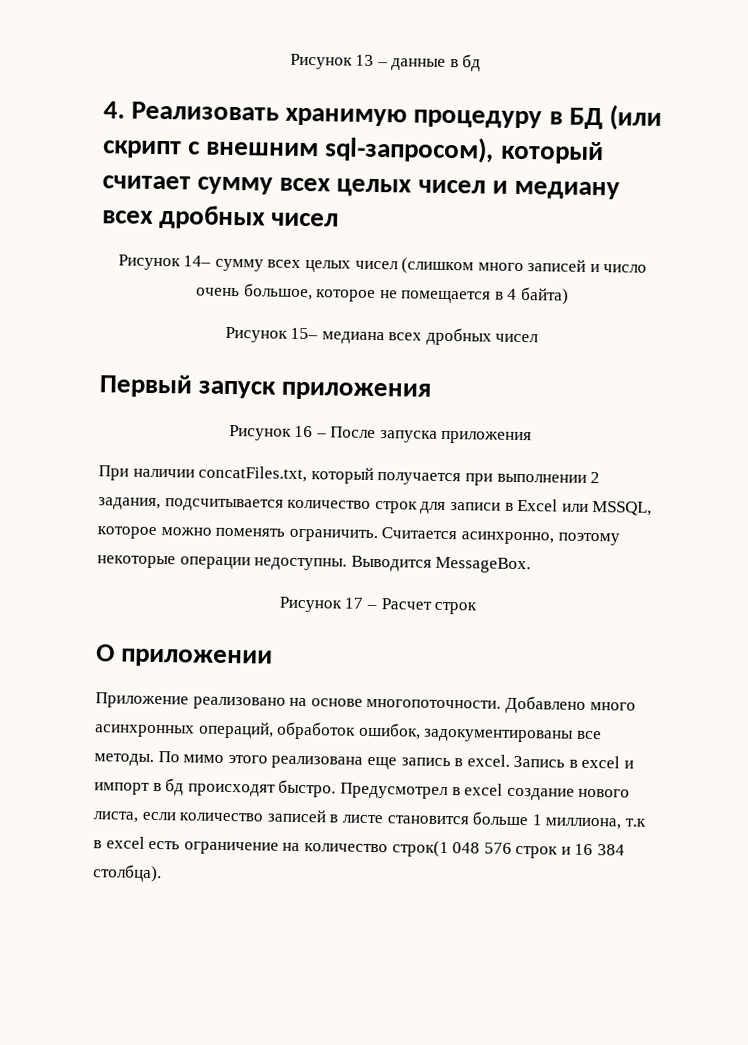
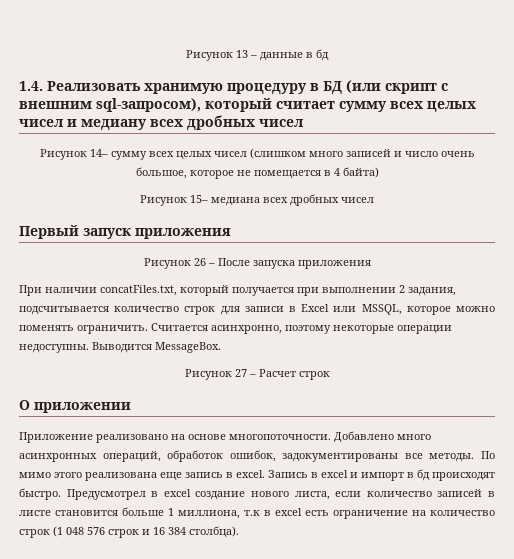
- 4. Реализовать хранимую процедуру в БД (или скрипт с внешним sql-запросом), который считает сумму всех целых чисел и медиану всех дробных чисел
+ 1.4. Реализовать хранимую процедуру в БД (или скрипт с внешним sql-запросом), который считает сумму всех целых чисел и медиану всех дробных чисел
- Рисунок 16 – После запуска приложения
+ Рисунок 26 – После запуска приложения
- Рисунок 17 – Расчет строк
+ Рисунок 27 – Расчет строк
- Предусмотрел в excel создание нового листа, если количество записей в листе становится больше 1 миллиона, т.к в excel есть ограничение на количество строк(1 048 576 строк и 16 384 столбца).
+ Предусмотрел в excel создание нового листа, если количество записей в листе становится больше 1 миллиона, т.к в excel есть ограничение на количество строк (1 048 576 строк и 16 384 столбца).

